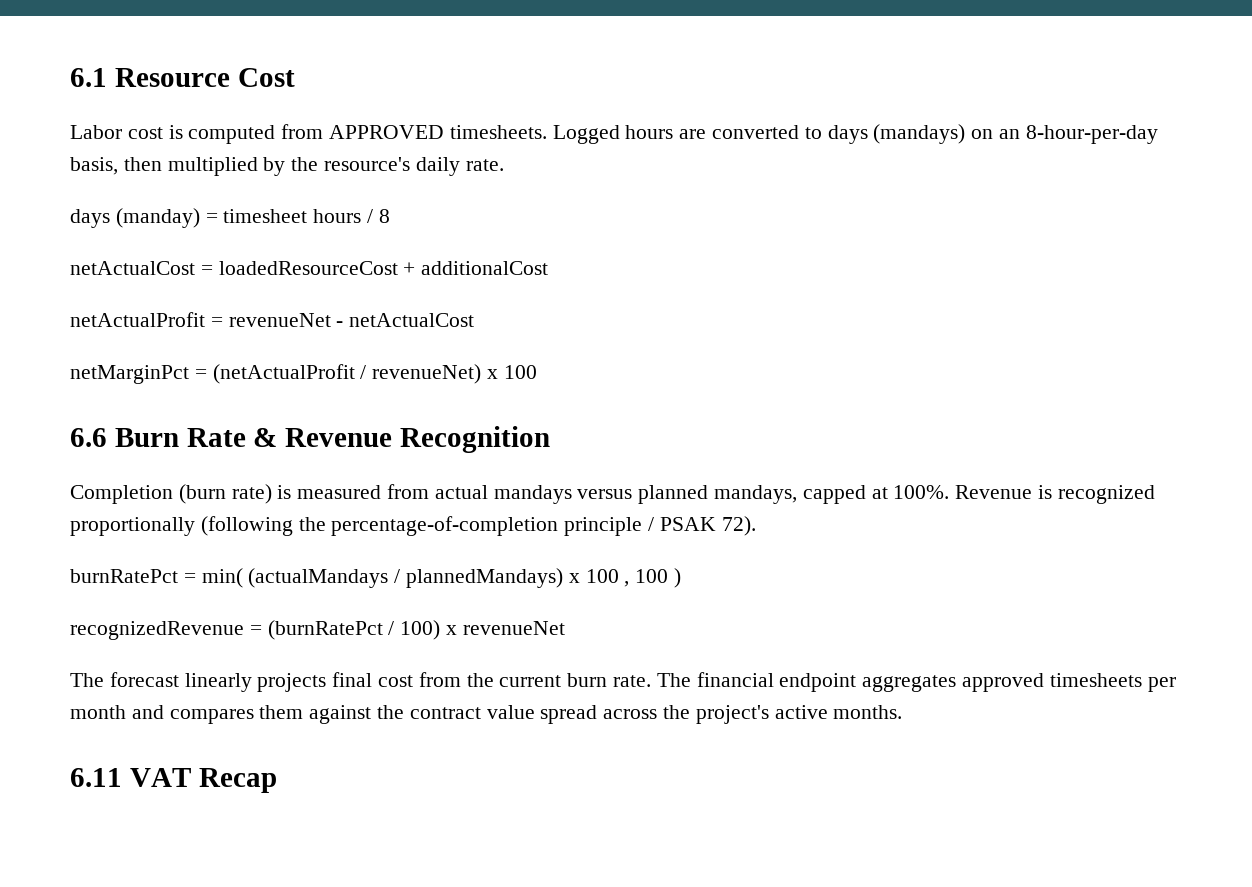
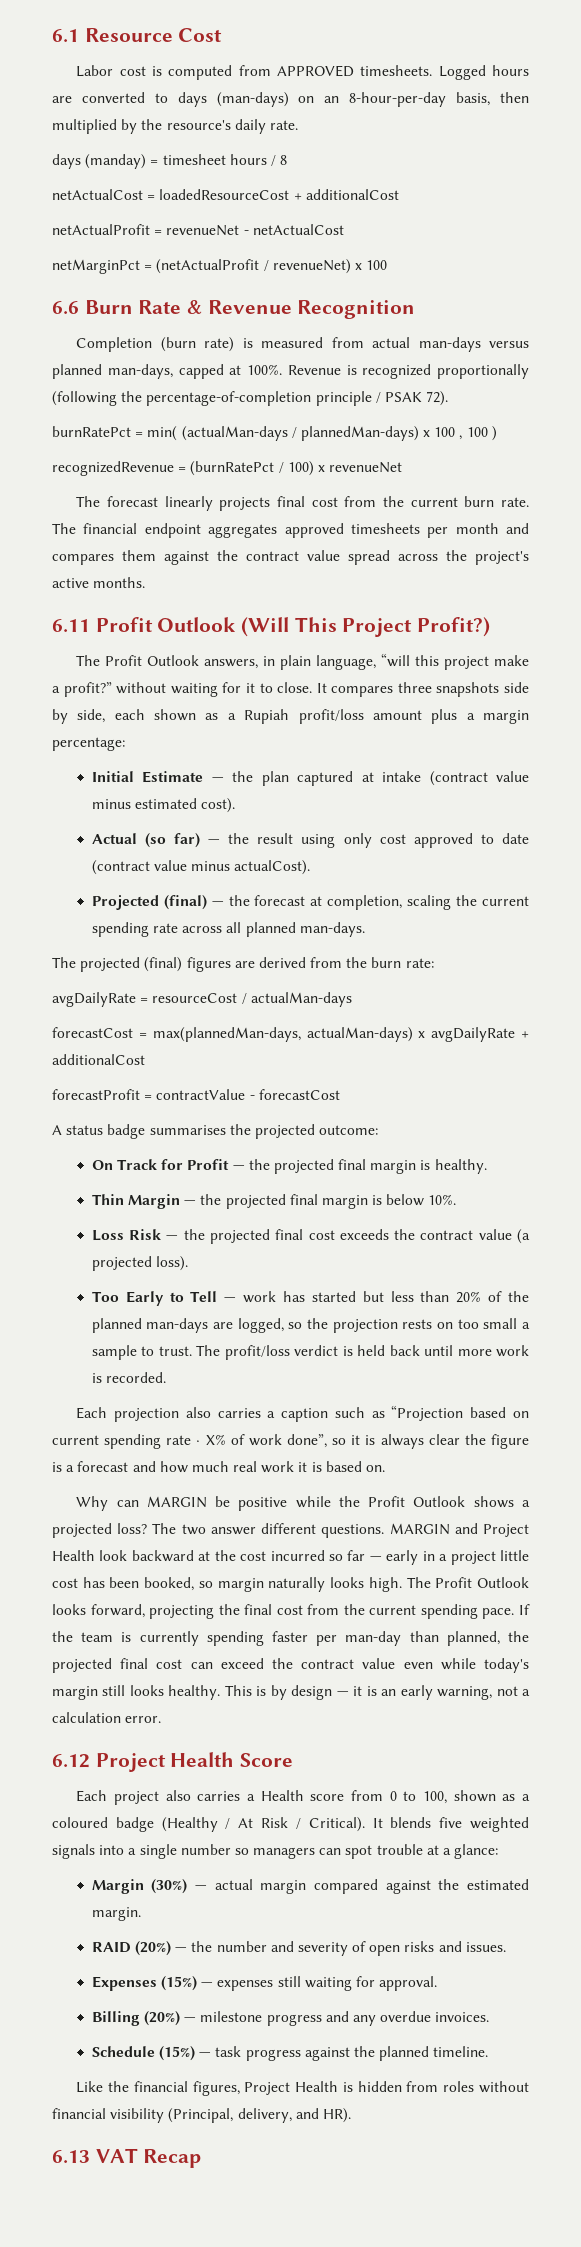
- Logged hours are converted to days (mandays) on an 8-hour-per-day basis, then multiplied by the resource's daily rate.
+ Logged hours are converted to days (man-days) on an 8-hour-per-day basis, then multiplied by the resource's daily rate.
- Completion (burn rate) is measured from actual mandays versus planned mandays, capped at 100%.
+ Completion (burn rate) is measured from actual man-days versus planned man-days, capped at 100%.
- burnRatePct = min( (actualMandays / plannedMandays) x 100 , 100 )
+ burnRatePct = min( (actualMan-days / plannedMan-days) x 100 , 100 )
- 6.11 VAT Recap
+ 6.11 Profit Outlook (Will This Project Profit?)
+ The Profit Outlook answers, in plain language, “will this project make a profit?” without waiting for it to close. It compares three snapshots side by side, each shown as a Rupiah profit/loss amount plus a margin percentage:
+ Initial Estimate — the plan captured at intake (contract value minus estimated cost).
+ Actual (so far) — the result using only cost approved to date (contract value minus actualCost).
+ Projected (final) — the forecast at completion, scaling the current spending rate across all planned man-days.
+ The projected (final) figures are derived from the burn rate:
+ avgDailyRate = resourceCost / actualMan-days
+ forecastCost = max(plannedMan-days, actualMan-days) x avgDailyRate + additionalCost
+ forecastProfit = contractValue - forecastCost
+ A status badge summarises the projected outcome:
+ On Track for Profit — the projected final margin is healthy.
+ Thin Margin — the projected final margin is below 10%.
+ Loss Risk — the projected final cost exceeds the contract value (a projected loss).
+ Too Early to Tell — work has started but less than 20% of the planned man-days are logged, so the projection rests on too small a sample to trust. The profit/loss verdict is held back until more work is recorded.
+ Each projection also carries a caption such as “Projection based on current spending rate · X% of work done”, so it is always clear the figure is a forecast and how much real work it is based on.
+ Why can MARGIN be positive while the Profit Outlook shows a projected loss? The two answer different questions. MARGIN and Project Health look backward at the cost incurred so far — early in a project little cost has been booked, so margin naturally looks high. The Profit Outlook looks forward, projecting the final cost from the current spending pace. If the team is currently spending faster per man-day than planned, the projected final cost can exceed the contract value even while today's margin still looks healthy. This is by design — it is an early warning, not a calculation error.
+ 6.12 Project Health Score
+ Each project also carries a Health score from 0 to 100, shown as a coloured badge (Healthy / At Risk / Critical). It blends five weighted signals into a single number so managers can spot trouble at a glance:
+ Margin (30%) — actual margin compared against the estimated margin.
+ RAID (20%) — the number and severity of open risks and issues.
+ Expenses (15%) — expenses still waiting for approval.
+ Billing (20%) — milestone progress and any overdue invoices.
+ Schedule (15%) — task progress against the planned timeline.
+ Like the financial figures, Project Health is hidden from roles without financial visibility (Principal, delivery, and HR).
+ 6.13 VAT Recap

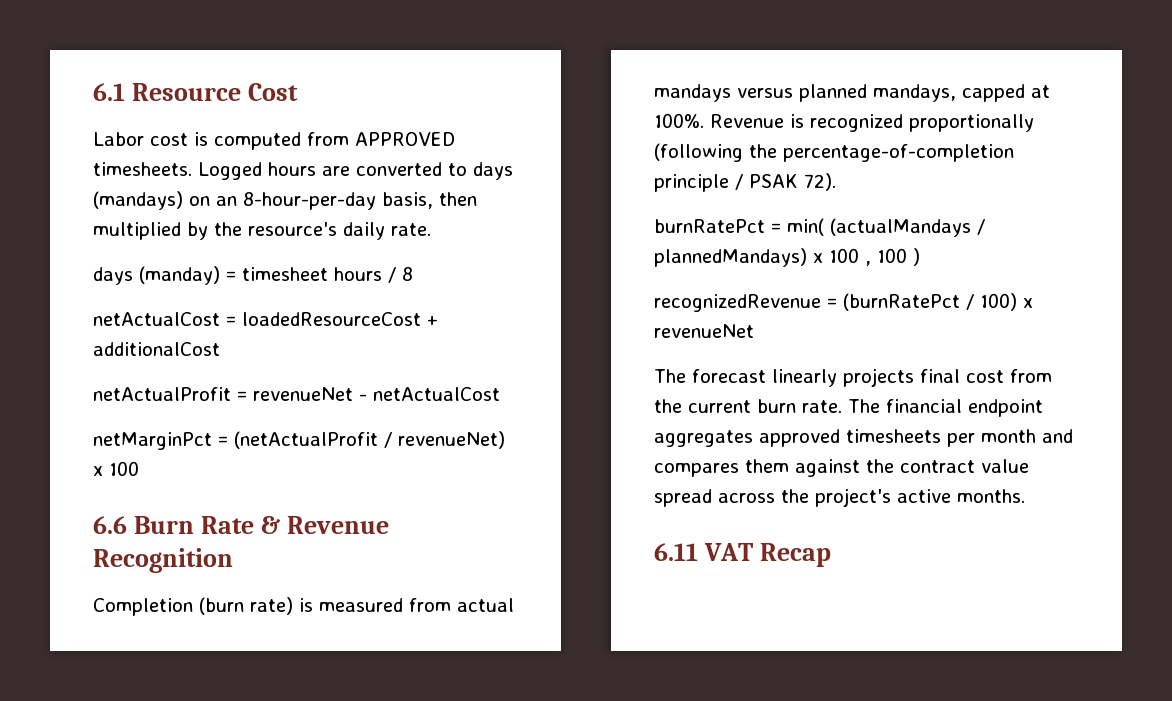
- Logged hours are converted to days (man-days) on an 8-hour-per-day basis, then multiplied by the resource's daily rate.
+ Logged hours are converted to days (mandays) on an 8-hour-per-day basis, then multiplied by the resource's daily rate.
- Completion (burn rate) is measured from actual man-days versus planned man-days, capped at 100%.
+ Completion (burn rate) is measured from actual mandays versus planned mandays, capped at 100%.
- burnRatePct = min( (actualMan-days / plannedMan-days) x 100 , 100 )
+ burnRatePct = min( (actualMandays / plannedMandays) x 100 , 100 )
- 6.11 Profit Outlook (Will This Project Profit?)
- The Profit Outlook answers, in plain language, “will this project make a profit?” without waiting for it to close. It compares three snapshots side by side, each shown as a Rupiah profit/loss amount plus a margin percentage:
- Initial Estimate — the plan captured at intake (contract value minus estimated cost).
- Actual (so far) — the result using only cost approved to date (contract value minus actualCost).
- Projected (final) — the forecast at completion, scaling the current spending rate across all planned man-days.
- The projected (final) figures are derived from the burn rate:
- avgDailyRate = resourceCost / actualMan-days
- forecastCost = max(plannedMan-days, actualMan-days) x avgDailyRate + additionalCost
- forecastProfit = contractValue - forecastCost
- A status badge summarises the projected outcome:
- On Track for Profit — the projected final margin is healthy.
- Thin Margin — the projected final margin is below 10%.
- Loss Risk — the projected final cost exceeds the contract value (a projected loss).
- Too Early to Tell — work has started but less than 20% of the planned man-days are logged, so the projection rests on too small a sample to trust. The profit/loss verdict is held back until more work is recorded.
- Each projection also carries a caption such as “Projection based on current spending rate · X% of work done”, so it is always clear the figure is a forecast and how much real work it is based on.
- Why can MARGIN be positive while the Profit Outlook shows a projected loss? The two answer different questions. MARGIN and Project Health look backward at the cost incurred so far — early in a project little cost has been booked, so margin naturally looks high. The Profit Outlook looks forward, projecting the final cost from the current spending pace. If the team is currently spending faster per man-day than planned, the projected final cost can exceed the contract value even while today's margin still looks healthy. This is by design — it is an early warning, not a calculation error.
- 6.12 Project Health Score
- Each project also carries a Health score from 0 to 100, shown as a coloured badge (Healthy / At Risk / Critical). It blends five weighted signals into a single number so managers can spot trouble at a glance:
- Margin (30%) — actual margin compared against the estimated margin.
- RAID (20%) — the number and severity of open risks and issues.
- Expenses (15%) — expenses still waiting for approval.
- Billing (20%) — milestone progress and any overdue invoices.
- Schedule (15%) — task progress against the planned timeline.
- Like the financial figures, Project Health is hidden from roles without financial visibility (Principal, delivery, and HR).
- 6.13 VAT Recap
+ 6.11 VAT Recap

